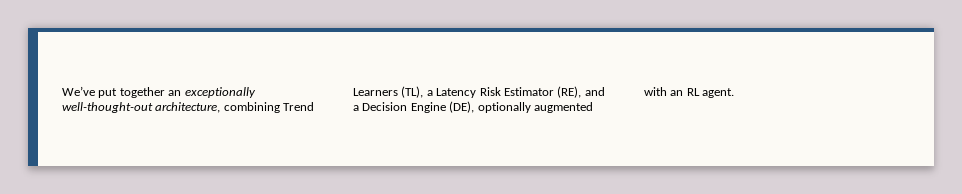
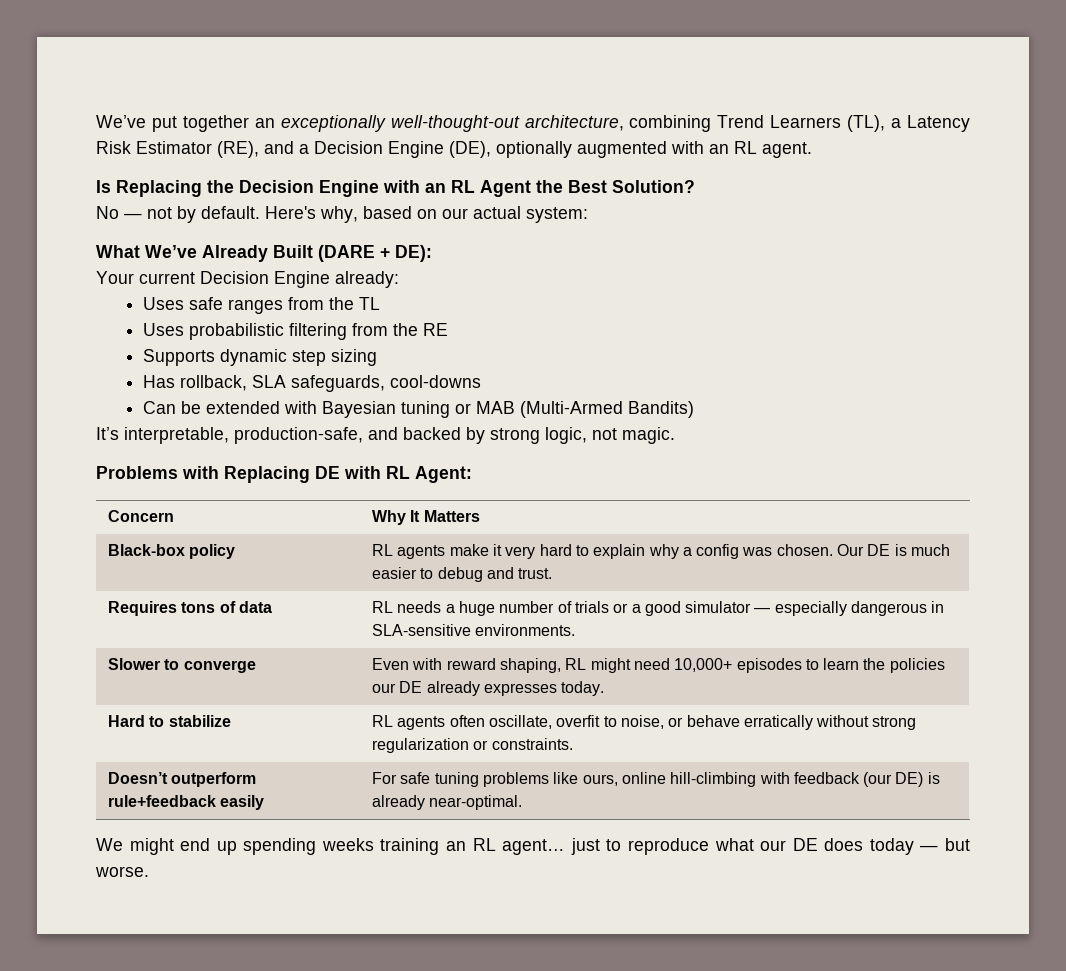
+ Is Replacing the Decision Engine with an RL Agent the Best Solution?
+ No — not by default. Here's why, based on our actual system:
+ What We’ve Already Built (DARE + DE):
+ Your current Decision Engine already:
+ Uses safe ranges from the TL
+ Uses probabilistic filtering from the RE
+ Supports dynamic step sizing
+ Has rollback, SLA safeguards, cool-downs
+ Can be extended with Bayesian tuning or MAB (Multi-Armed Bandits)
+ It’s interpretable, production-safe, and backed by strong logic, not magic.
+ Problems with Replacing DE with RL Agent:
+ Concern | Why It Matters
+ Black-box policy | RL agents make it very hard to explain why a config was chosen. Our DE is much easier to debug and trust.
+ Requires tons of data | RL needs a huge number of trials or a good simulator — especially dangerous in SLA-sensitive environments.
+ Slower to converge | Even with reward shaping, RL might need 10,000+ episodes to learn the policies our DE already expresses today.
+ Hard to stabilize | RL agents often oscillate, overfit to noise, or behave erratically without strong regularization or constraints.
+ Doesn’t outperform rule+feedback easily | For safe tuning problems like ours, online hill-climbing with feedback (our DE) is already near-optimal.
+ We might end up spending weeks training an RL agent… just to reproduce what our DE does today — but worse.

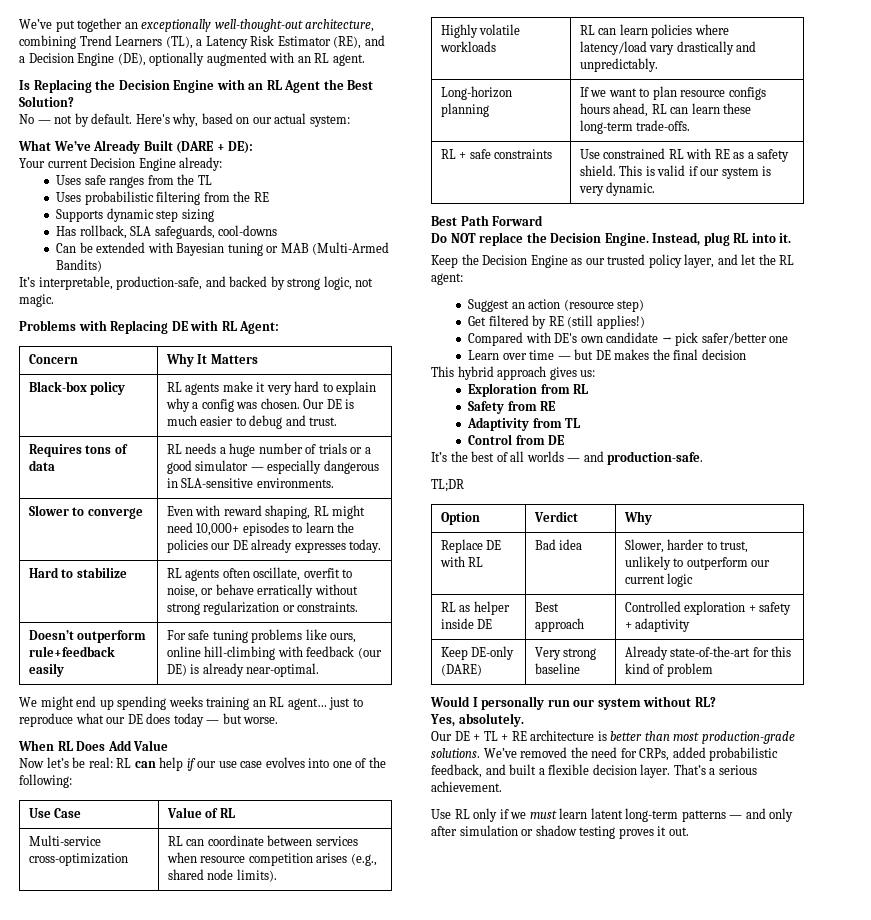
+ When RL Does Add Value
+ Now let’s be real: RL can help if our use case evolves into one of the following:
+ Use Case | Value of RL
+ Multi-service cross-optimization | RL can coordinate between services when resource competition arises (e.g., shared node limits).
+ Highly volatile workloads | RL can learn policies where latency/load vary drastically and unpredictably.
+ Long-horizon planning | If we want to plan resource configs hours ahead, RL can learn these long-term trade-offs.
+ RL + safe constraints | Use constrained RL with RE as a safety shield. This is valid if our system is very dynamic.
+ Best Path Forward
+ Do NOT replace the Decision Engine. Instead, plug RL into it.
+ Keep the Decision Engine as our trusted policy layer, and let the RL agent:
+ Suggest an action (resource step)
+ Get filtered by RE (still applies!)
+ Compared with DE's own candidate → pick safer/better one
+ Learn over time — but DE makes the final decision
+ This hybrid approach gives us:
+ Exploration from RL
+ Safety from RE
+ Adaptivity from TL
+ Control from DE
+ It’s the best of all worlds — and production-safe.
+ TL;DR
+ Option | Verdict | Why
+ Replace DE with RL | Bad idea | Slower, harder to trust, unlikely to outperform our current logic
+ RL as helper inside DE | Best approach | Controlled exploration + safety + adaptivity
+ Keep DE-only (DARE) | Very strong baseline | Already state-of-the-art for this kind of problem
+ Would I personally run our system without RL?
+ Yes, absolutely.
+ Our DE + TL + RE architecture is better than most production-grade solutions. We’ve removed the need for CRPs, added probabilistic feedback, and built a flexible decision layer. That’s a serious achievement.
+ Use RL only if we must learn latent long-term patterns — and only after simulation or shadow testing proves it out.

